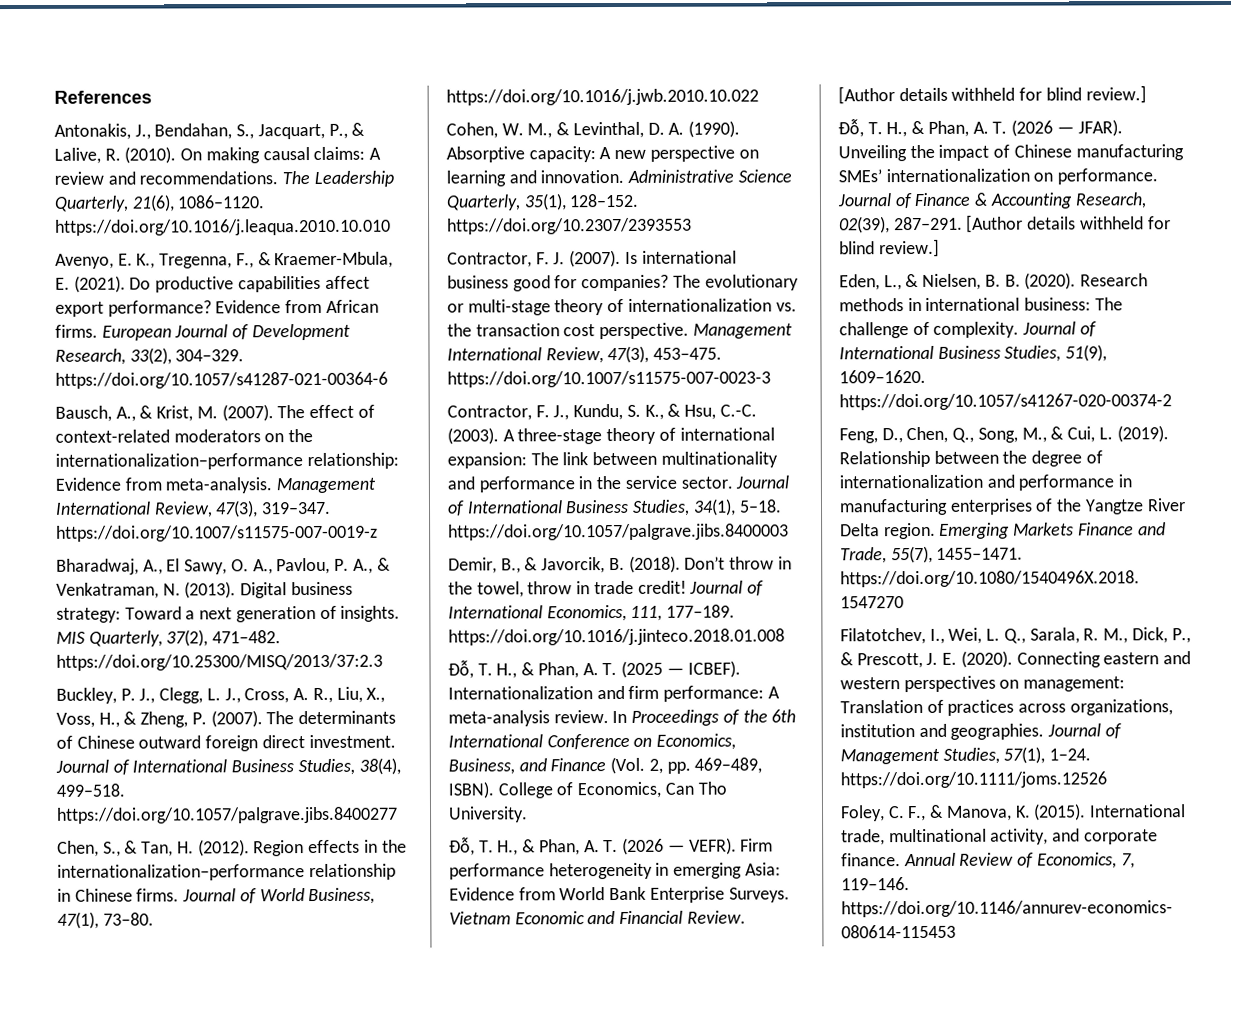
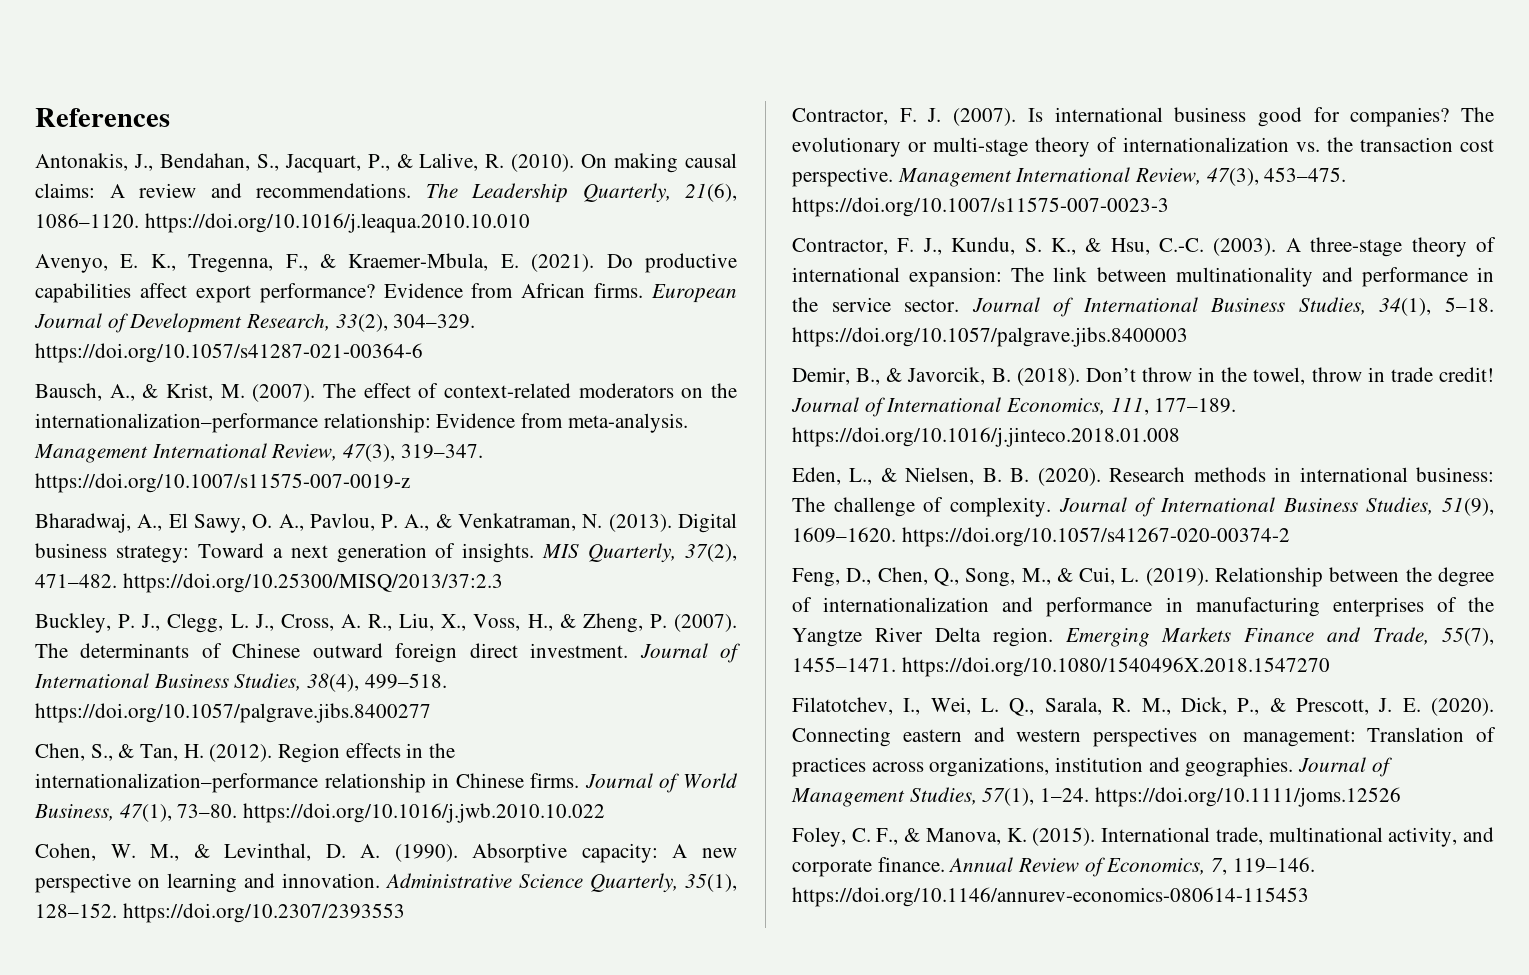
- Đỗ, T. H., & Phan, A. T. (2025 — ICBEF). Internationalization and firm performance: A meta-analysis review. In Proceedings of the 6th International Conference on Economics, Business, and Finance (Vol. 2, pp. 469–489, ISBN). College of Economics, Can Tho University.
- Đỗ, T. H., & Phan, A. T. (2026 — VEFR). Firm performance heterogeneity in emerging Asia: Evidence from World Bank Enterprise Surveys. Vietnam Economic and Financial Review. [Author details withheld for blind review.]
- Đỗ, T. H., & Phan, A. T. (2026 — JFAR). Unveiling the impact of Chinese manufacturing SMEs’ internationalization on performance. Journal of Finance & Accounting Research, 02(39), 287–291. [Author details withheld for blind review.]

